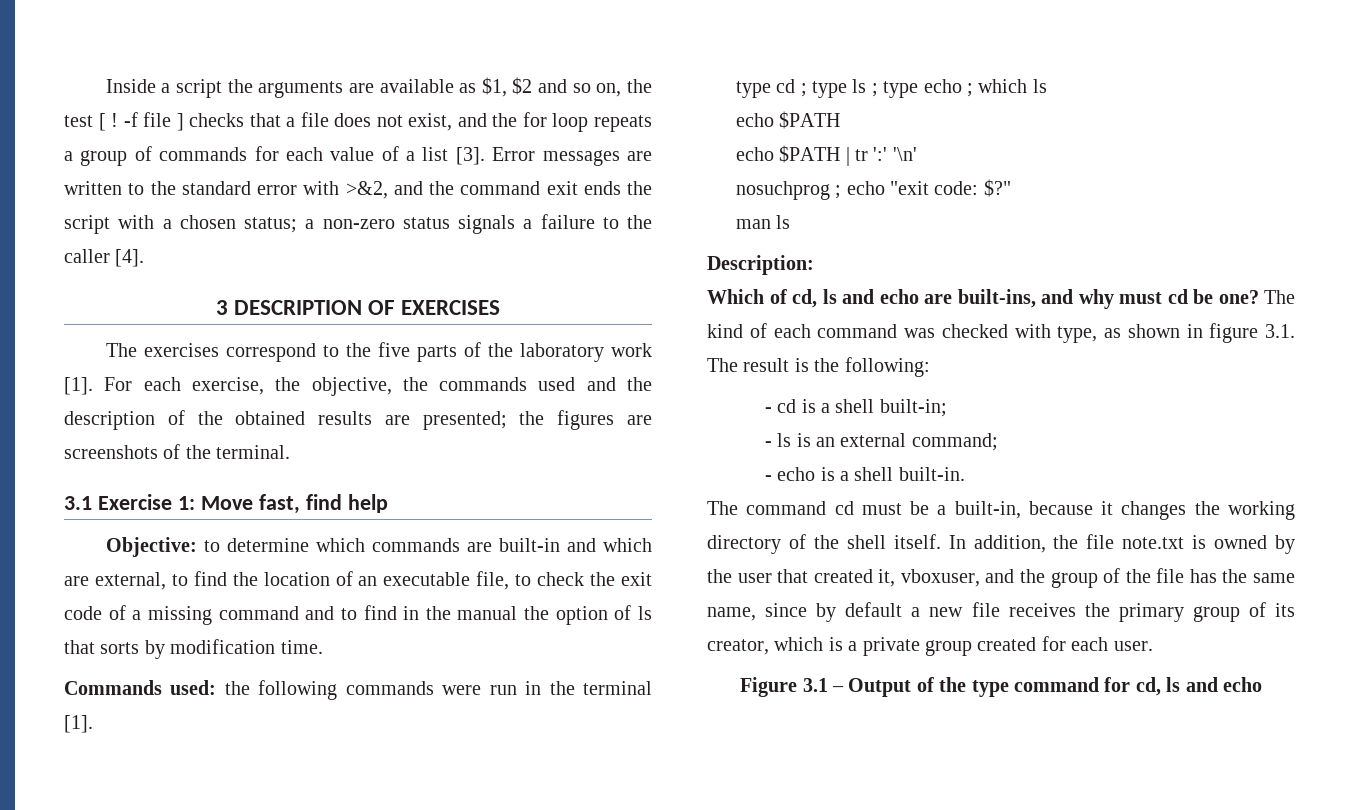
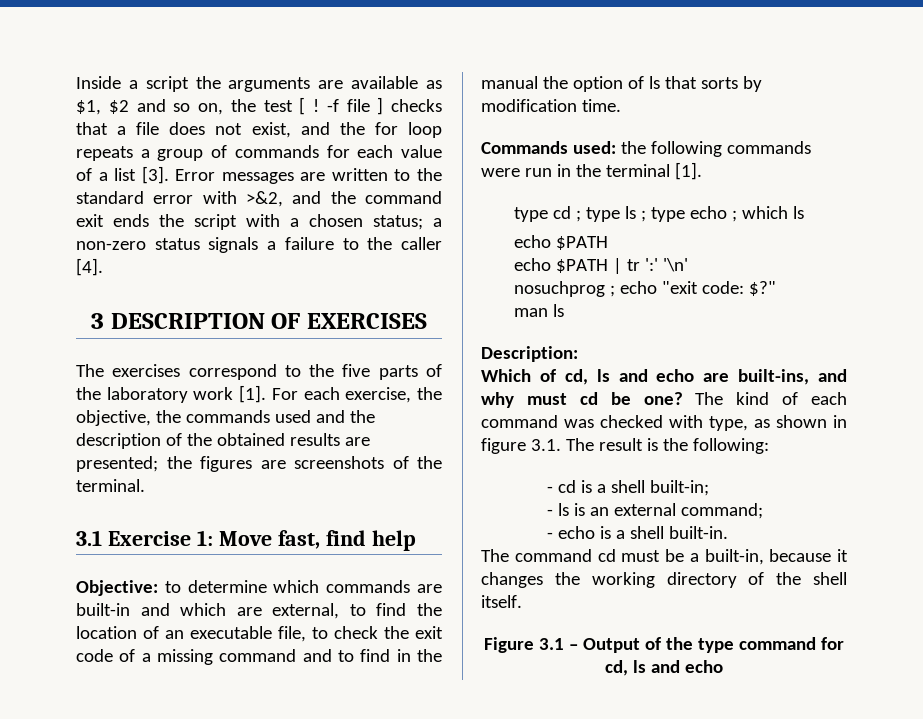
- In addition, the file note.txt is owned by the user that created it, vboxuser, and the group of the file has the same name, since by default a new file receives the primary group of its creator, which is a private group created for each user.

